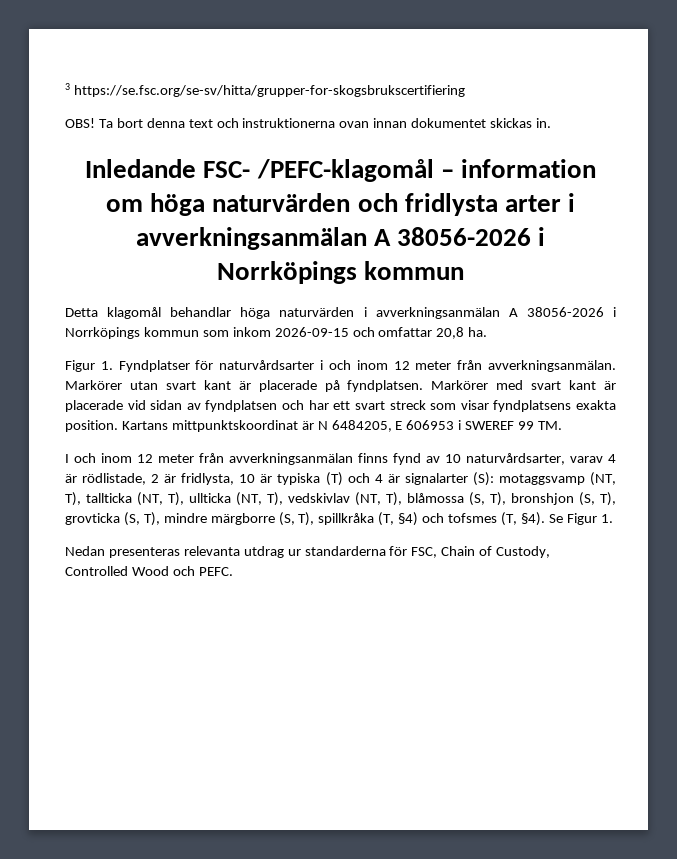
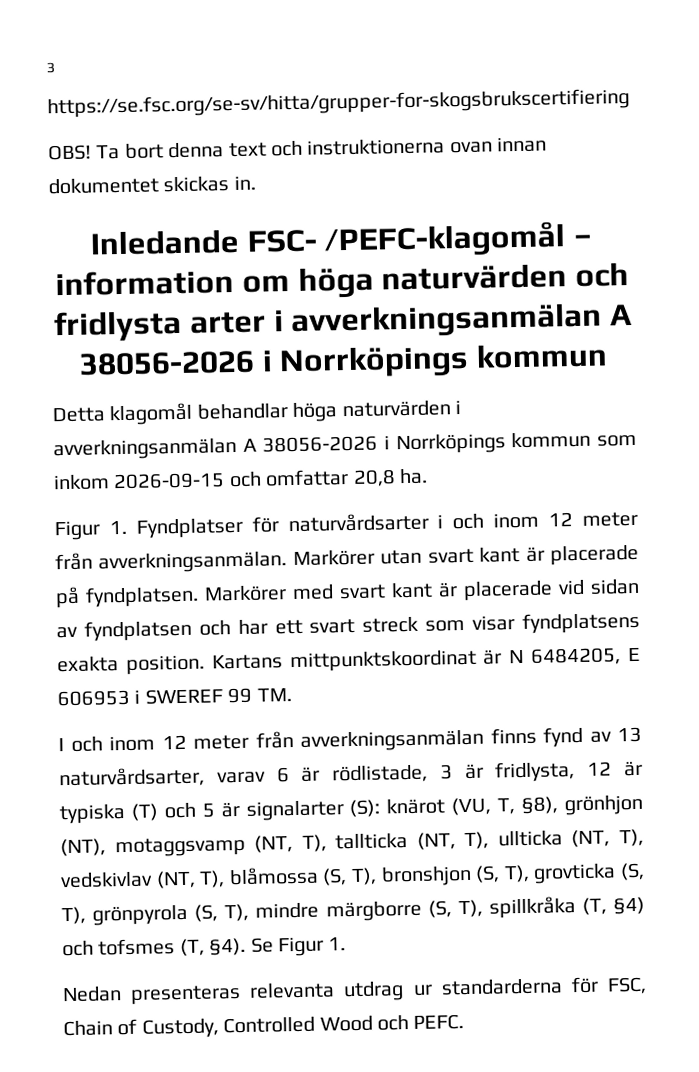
- I och inom 12 meter från avverkningsanmälan finns fynd av 10 naturvårdsarter, varav 4 är rödlistade, 2 är fridlysta, 10 är typiska (T) och 4 är signalarter (S): motaggsvamp (NT, T), tallticka (NT, T), ullticka (NT, T), vedskivlav (NT, T), blåmossa (S, T), bronshjon (S, T), grovticka (S, T), mindre märgborre (S, T), spillkråka (T, §4) och tofsmes (T, §4).
+ I och inom 12 meter från avverkningsanmälan finns fynd av 13 naturvårdsarter, varav 6 är rödlistade, 3 är fridlysta, 12 är typiska (T) och 5 är signalarter (S): knärot (VU, T, §8), grönhjon (NT), motaggsvamp (NT, T), tallticka (NT, T), ullticka (NT, T), vedskivlav (NT, T), blåmossa (S, T), bronshjon (S, T), grovticka (S, T), grönpyrola (S, T), mindre märgborre (S, T), spillkråka (T, §4) och tofsmes (T, §4).

